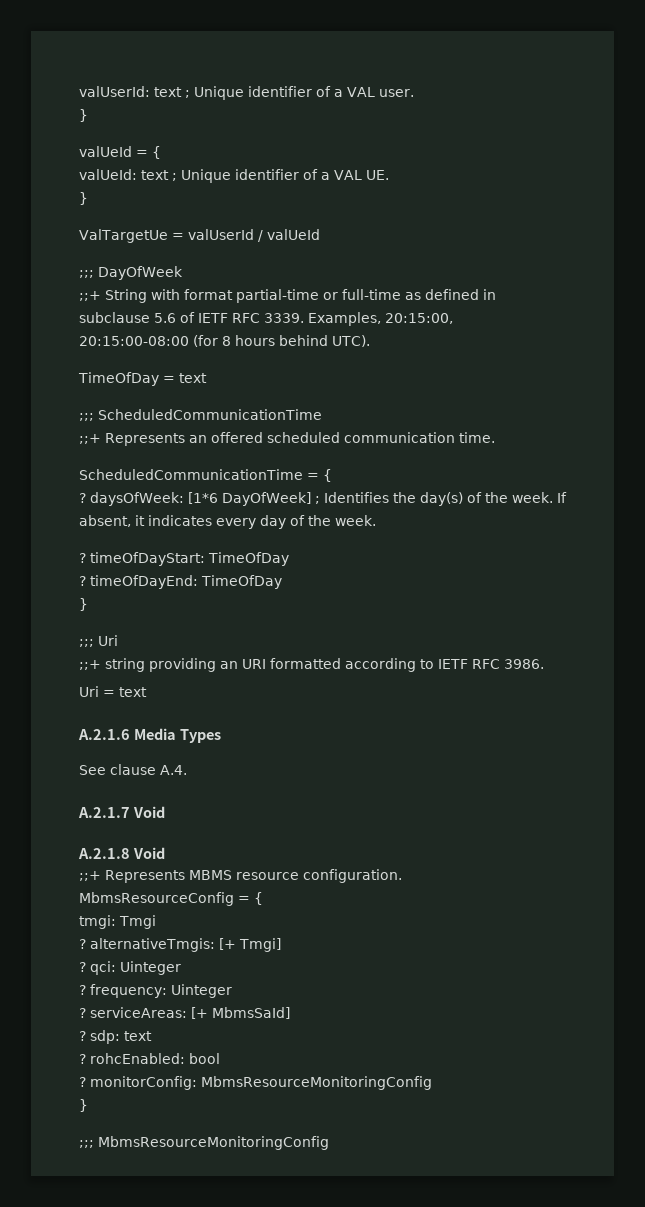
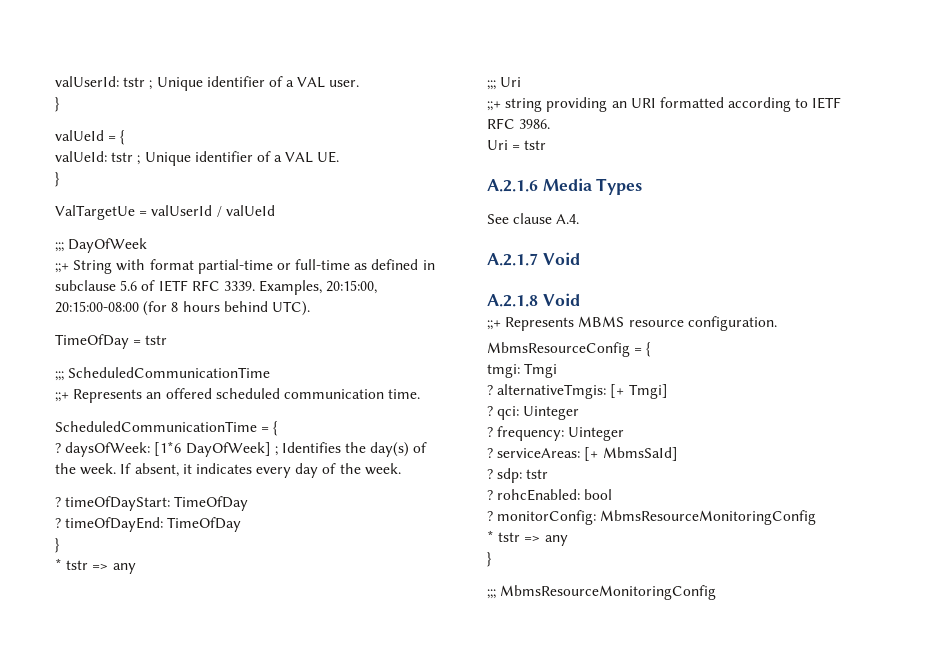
- valUserId: text ; Unique identifier of a VAL user.
+ valUserId: tstr ; Unique identifier of a VAL user.
- valUeId: text ; Unique identifier of a VAL UE.
+ valUeId: tstr ; Unique identifier of a VAL UE.
- TimeOfDay = text
+ TimeOfDay = tstr
  ? timeOfDayEnd: TimeOfDay
  }
+ * tstr => any
- Uri = text
+ Uri = tstr
- ? sdp: text
+ ? sdp: tstr
  ? monitorConfig: MbmsResourceMonitoringConfig
+ * tstr => any

